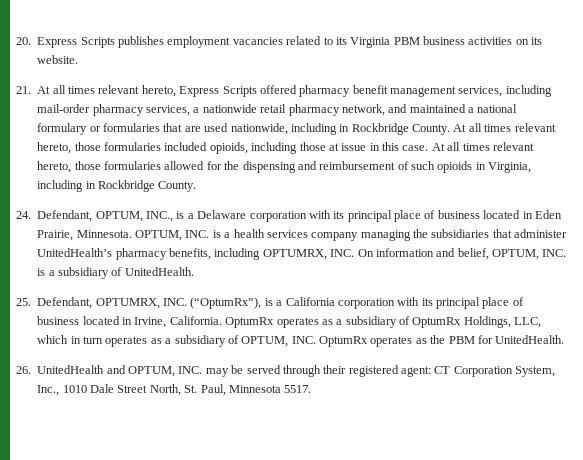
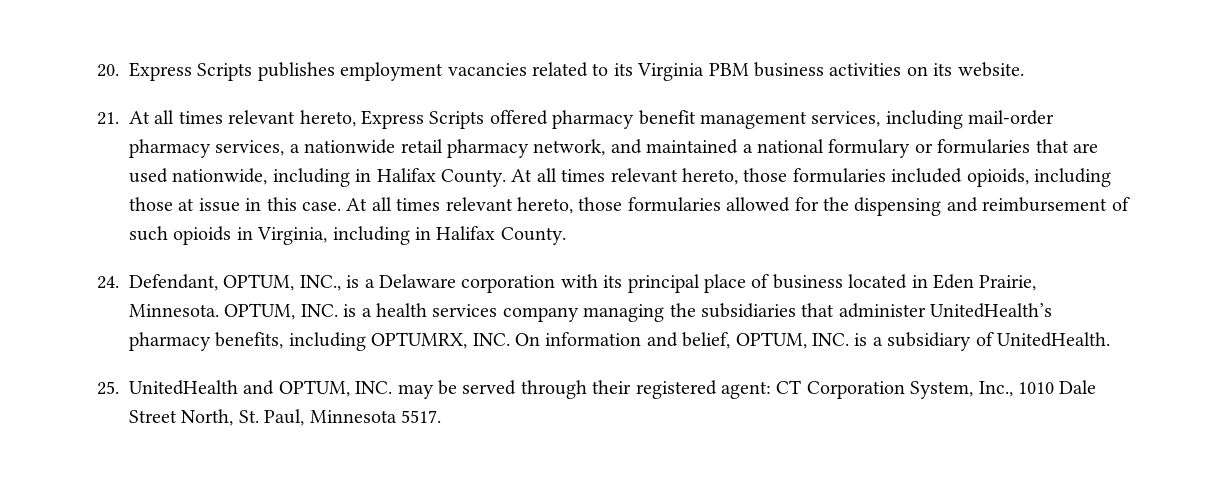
- 21. At all times relevant hereto, Express Scripts offered pharmacy benefit management services, including mail-order pharmacy services, a nationwide retail pharmacy network, and maintained a national formulary or formularies that are used nationwide, including in Rockbridge County.
+ 21. At all times relevant hereto, Express Scripts offered pharmacy benefit management services, including mail-order pharmacy services, a nationwide retail pharmacy network, and maintained a national formulary or formularies that are used nationwide, including in Halifax County.
- At all times relevant hereto, those formularies allowed for the dispensing and reimbursement of such opioids in Virginia, including in Rockbridge County.
+ At all times relevant hereto, those formularies allowed for the dispensing and reimbursement of such opioids in Virginia, including in Halifax County.
- 25. Defendant, OPTUMRX, INC. (“OptumRx”), is a California corporation with its principal place of business located in Irvine, California. OptumRx operates as a subsidiary of OptumRx Holdings, LLC, which in turn operates as a subsidiary of OPTUM, INC. OptumRx operates as the PBM for UnitedHealth.
- 26. UnitedHealth and OPTUM, INC. may be served through their registered agent: CT Corporation System, Inc., 1010 Dale Street North, St. Paul, Minnesota 5517.
+ 25. UnitedHealth and OPTUM, INC. may be served through their registered agent: CT Corporation System, Inc., 1010 Dale Street North, St. Paul, Minnesota 5517.

